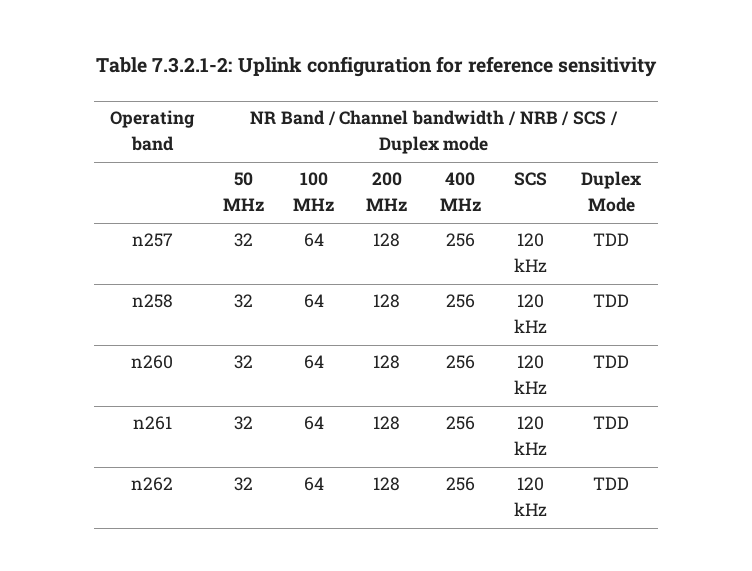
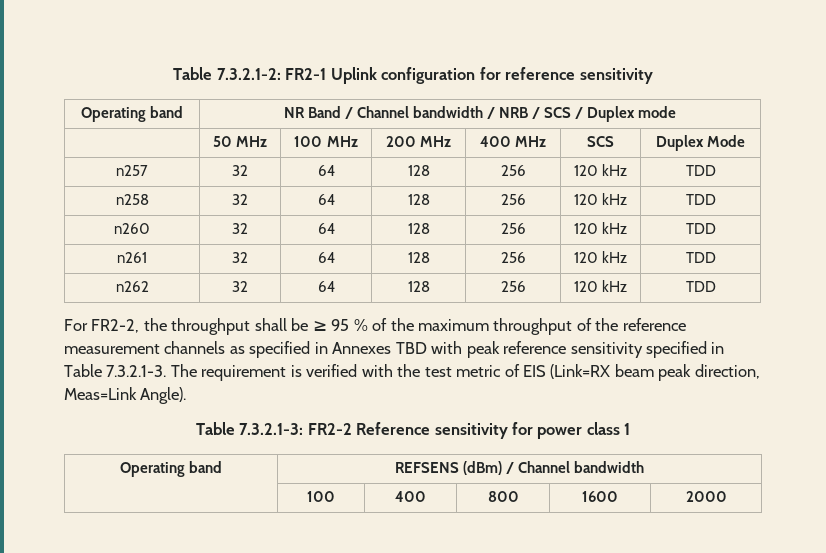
- Table 7.3.2.1-2: Uplink configuration for reference sensitivity
+ Table 7.3.2.1-2: FR2-1 Uplink configuration for reference sensitivity
+ For FR2-2, the throughput shall be ≥ 95 % of the maximum throughput of the reference measurement channels as specified in Annexes TBD with peak reference sensitivity specified in Table 7.3.2.1-3. The requirement is verified with the test metric of EIS (Link=RX beam peak direction, Meas=Link Angle).
+ Table 7.3.2.1-3: FR2-2 Reference sensitivity for power class 1
+ Operating band | REFSENS (dBm) / Channel bandwidth
+ | 100 | 400 | 800 | 1600 | 2000

